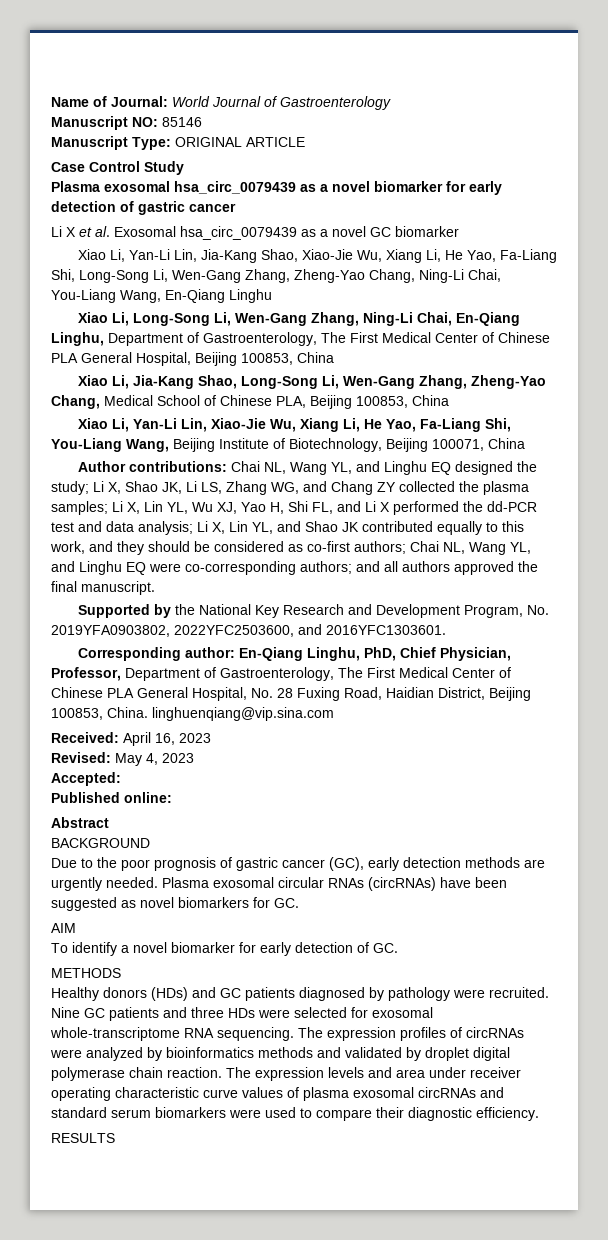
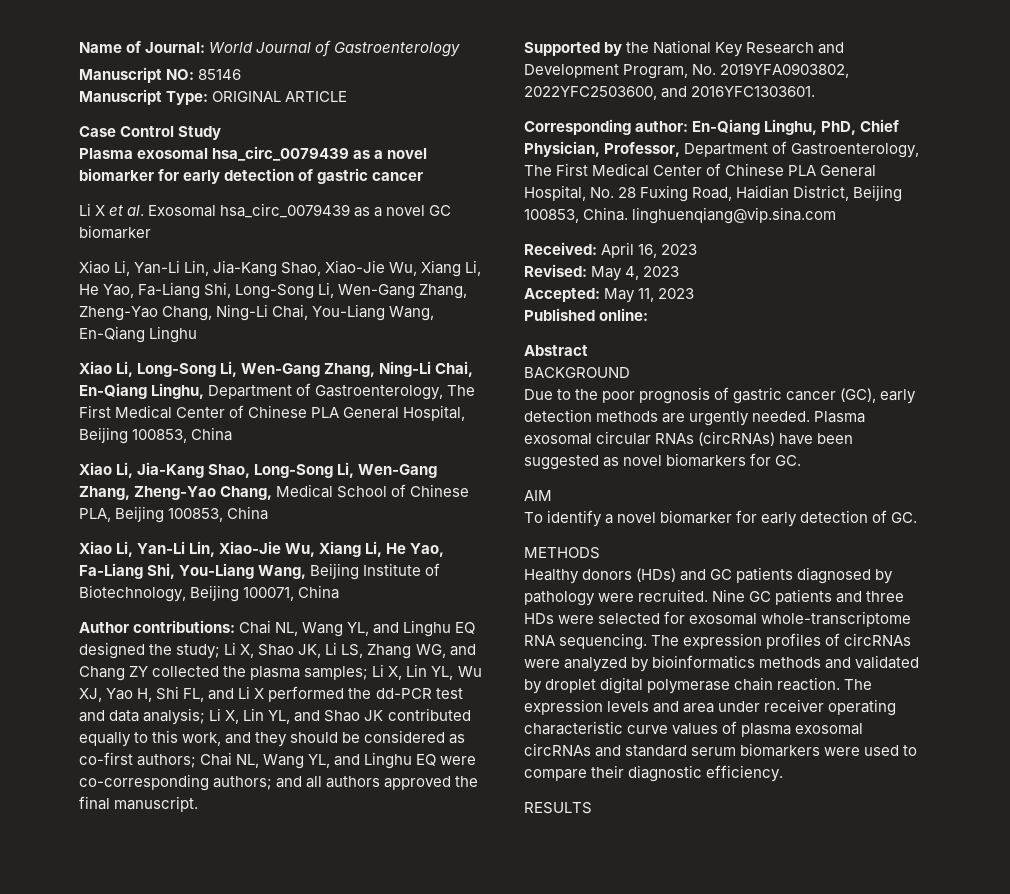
- Accepted:
+ Accepted: May 11, 2023

